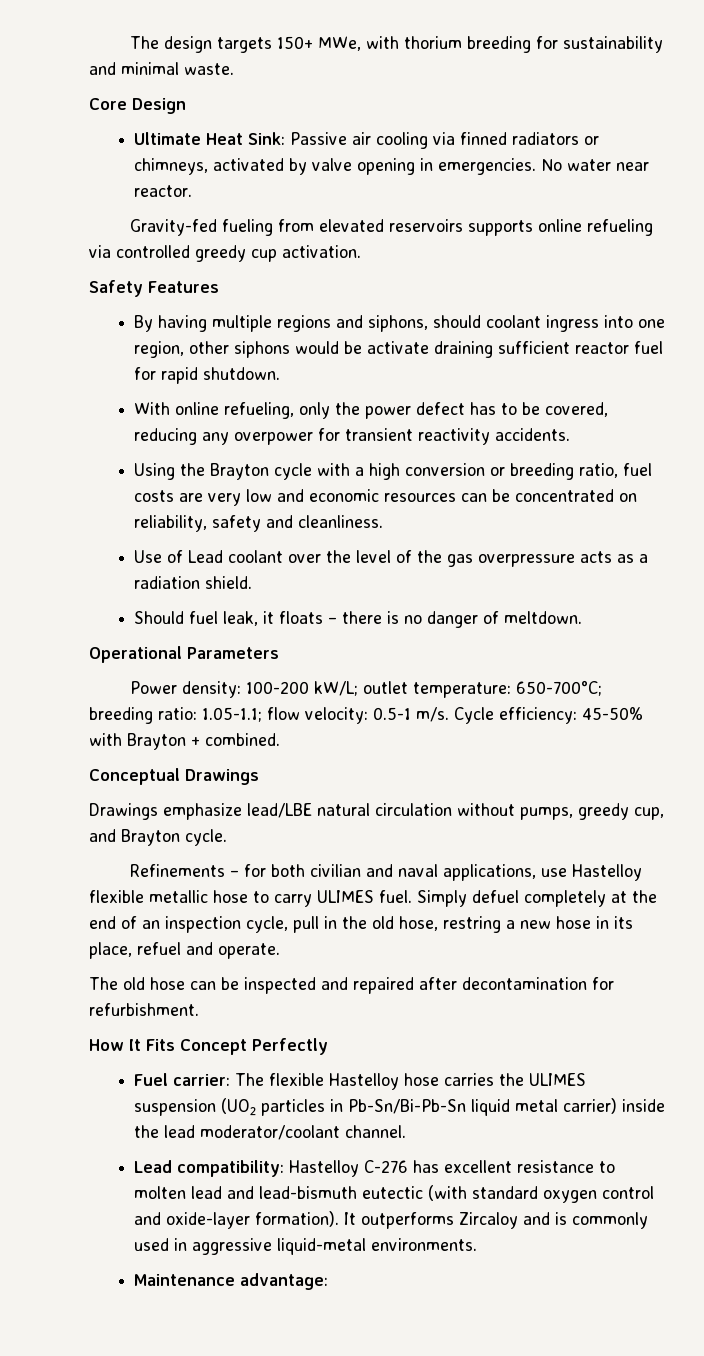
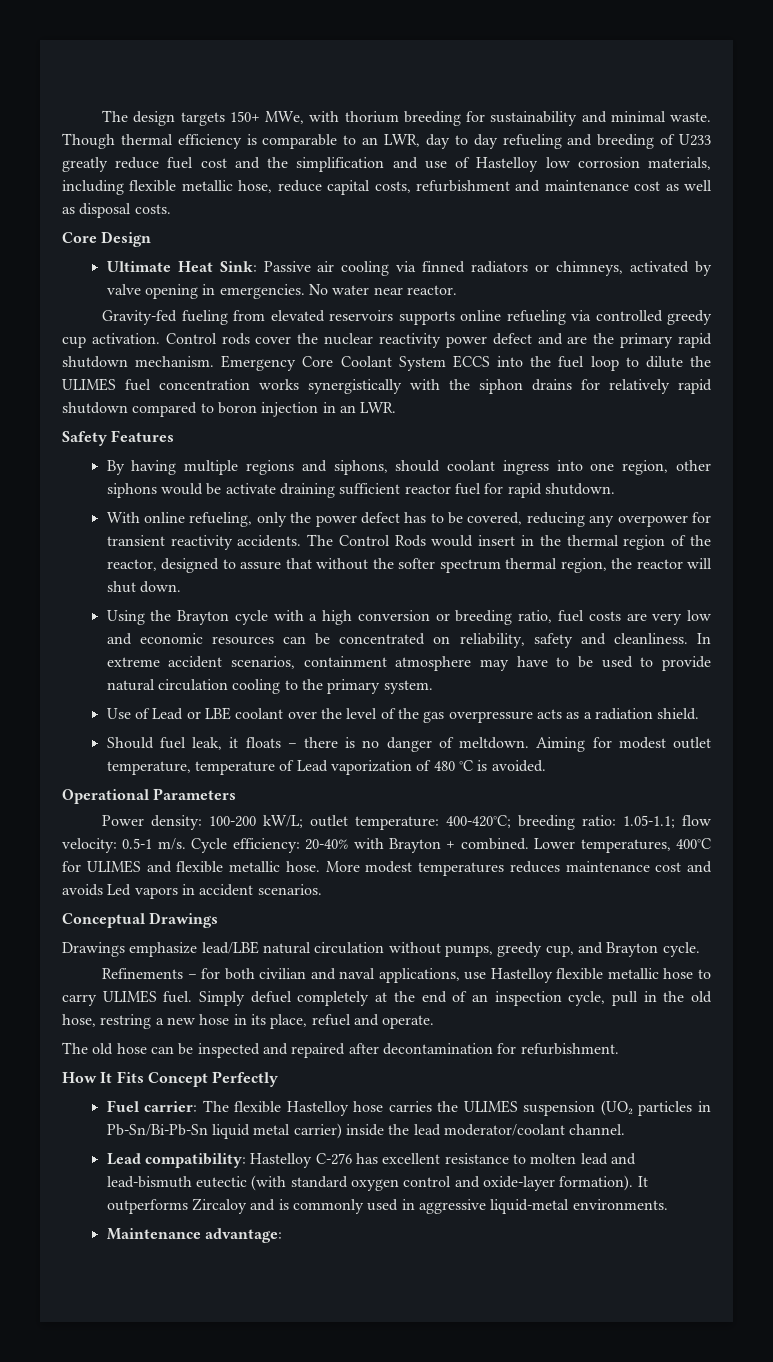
+ Though thermal efficiency is comparable to an LWR, day to day refueling and breeding of U233 greatly reduce fuel cost and the simplification and use of Hastelloy low corrosion materials, including flexible metallic hose, reduce capital costs, refurbishment and maintenance cost as well as disposal costs.
+ Control rods cover the nuclear reactivity power defect and are the primary rapid shutdown mechanism. Emergency Core Coolant System ECCS into the fuel loop to dilute the ULIMES fuel concentration works synergistically with the siphon drains for relatively rapid shutdown compared to boron injection in an LWR.
+ The Control Rods would insert in the thermal region of the reactor, designed to assure that without the softer spectrum thermal region, the reactor will shut down.
+ In extreme accident scenarios, containment atmosphere may have to be used to provide natural circulation cooling to the primary system.
- Use of Lead coolant over the level of the gas overpressure acts as a radiation shield.
+ Use of Lead or LBE coolant over the level of the gas overpressure acts as a radiation shield.
+ Aiming for modest outlet temperature, temperature of Lead vaporization of 480 °C is avoided.
- Power density: 100-200 kW/L; outlet temperature: 650-700°C; breeding ratio: 1.05-1.1; flow velocity: 0.5-1 m/s.
+ Power density: 100-200 kW/L; outlet temperature: 400-420°C; breeding ratio: 1.05-1.1; flow velocity: 0.5-1 m/s.
- Cycle efficiency: 45-50% with Brayton + combined.
+ Cycle efficiency: 20-40% with Brayton + combined. Lower temperatures, 400°C for ULIMES and flexible metallic hose. More modest temperatures reduces maintenance cost and avoids Led vapors in accident scenarios.

